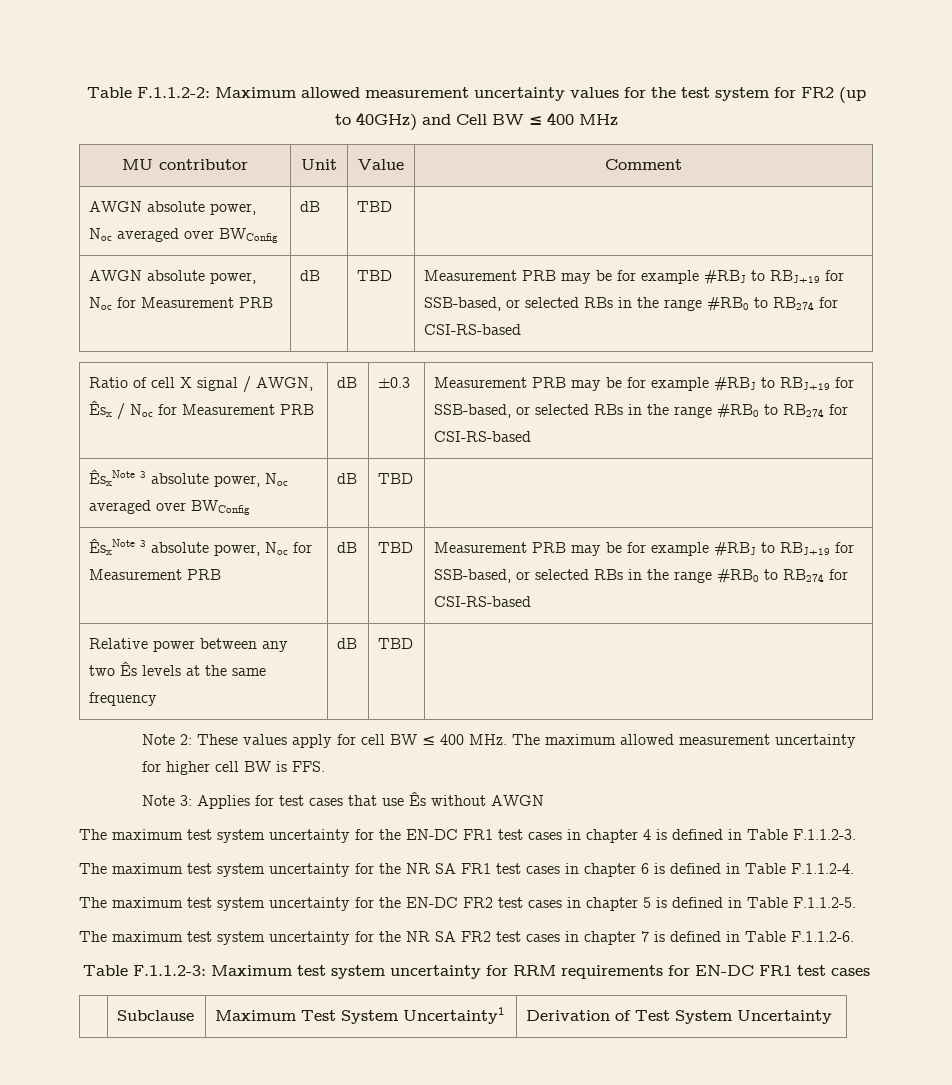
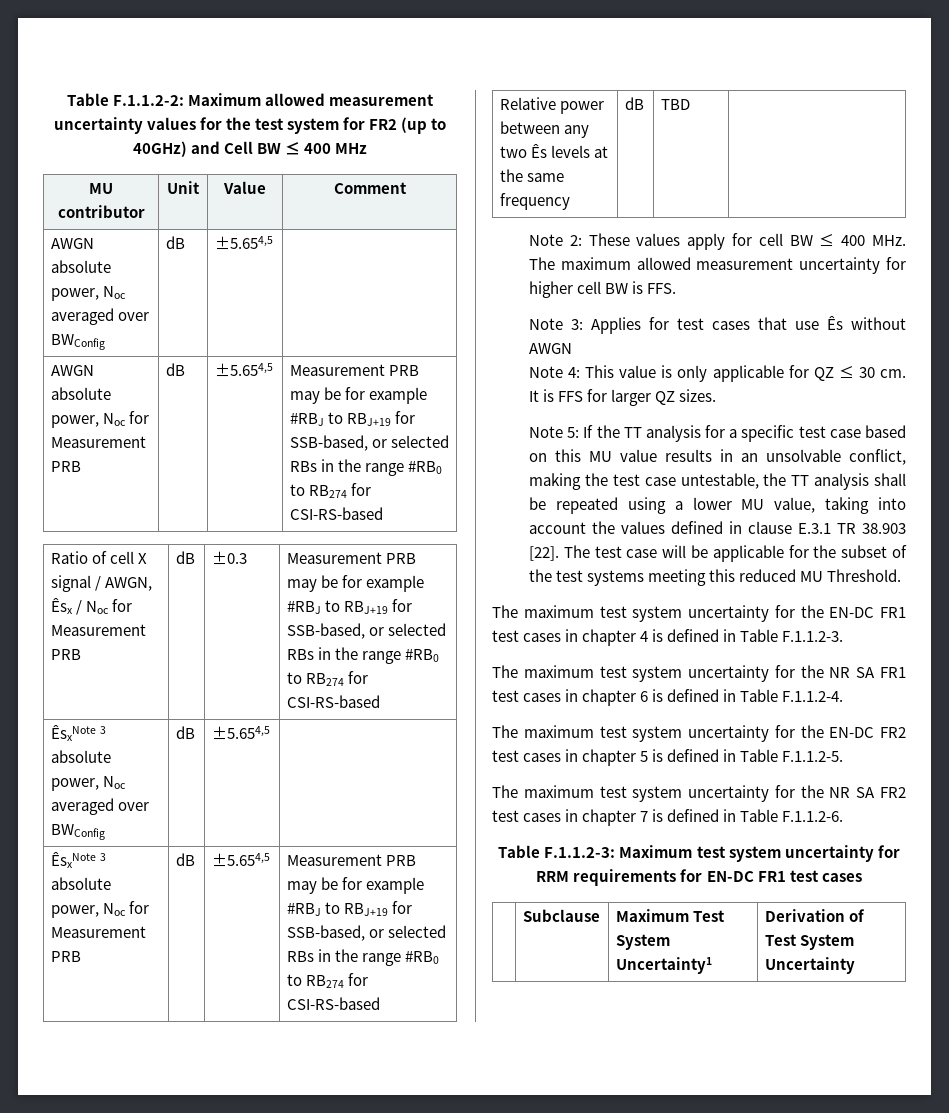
- AWGN absolute power, Noc averaged over BWConfig | dB | TBD |
+ AWGN absolute power, Noc averaged over BWConfig | dB | ±5.654,5 |
- AWGN absolute power, Noc for Measurement PRB | dB | TBD | Measurement PRB may be for example #RBJ to RBJ+19 for SSB-based, or selected RBs in the range #RB0 to RB274 for CSI-RS-based
+ AWGN absolute power, Noc for Measurement PRB | dB | ±5.654,5 | Measurement PRB may be for example #RBJ to RBJ+19 for SSB-based, or selected RBs in the range #RB0 to RB274 for CSI-RS-based
- ÊsxNote 3 absolute power, Noc averaged over BWConfig | dB | TBD |
+ ÊsxNote 3 absolute power, Noc averaged over BWConfig | dB | ±5.654,5 |
- ÊsxNote 3 absolute power, Noc for Measurement PRB | dB | TBD | Measurement PRB may be for example #RBJ to RBJ+19 for SSB-based, or selected RBs in the range #RB0 to RB274 for CSI-RS-based
+ ÊsxNote 3 absolute power, Noc for Measurement PRB | dB | ±5.654,5 | Measurement PRB may be for example #RBJ to RBJ+19 for SSB-based, or selected RBs in the range #RB0 to RB274 for CSI-RS-based
+ Note 4: This value is only applicable for QZ ≤ 30 cm. It is FFS for larger QZ sizes.
+ Note 5: If the TT analysis for a specific test case based on this MU value results in an unsolvable conflict, making the test case untestable, the TT analysis shall be repeated using a lower MU value, taking into account the values defined in clause E.3.1 TR 38.903 [22]. The test case will be applicable for the subset of the test systems meeting this reduced MU Threshold.

